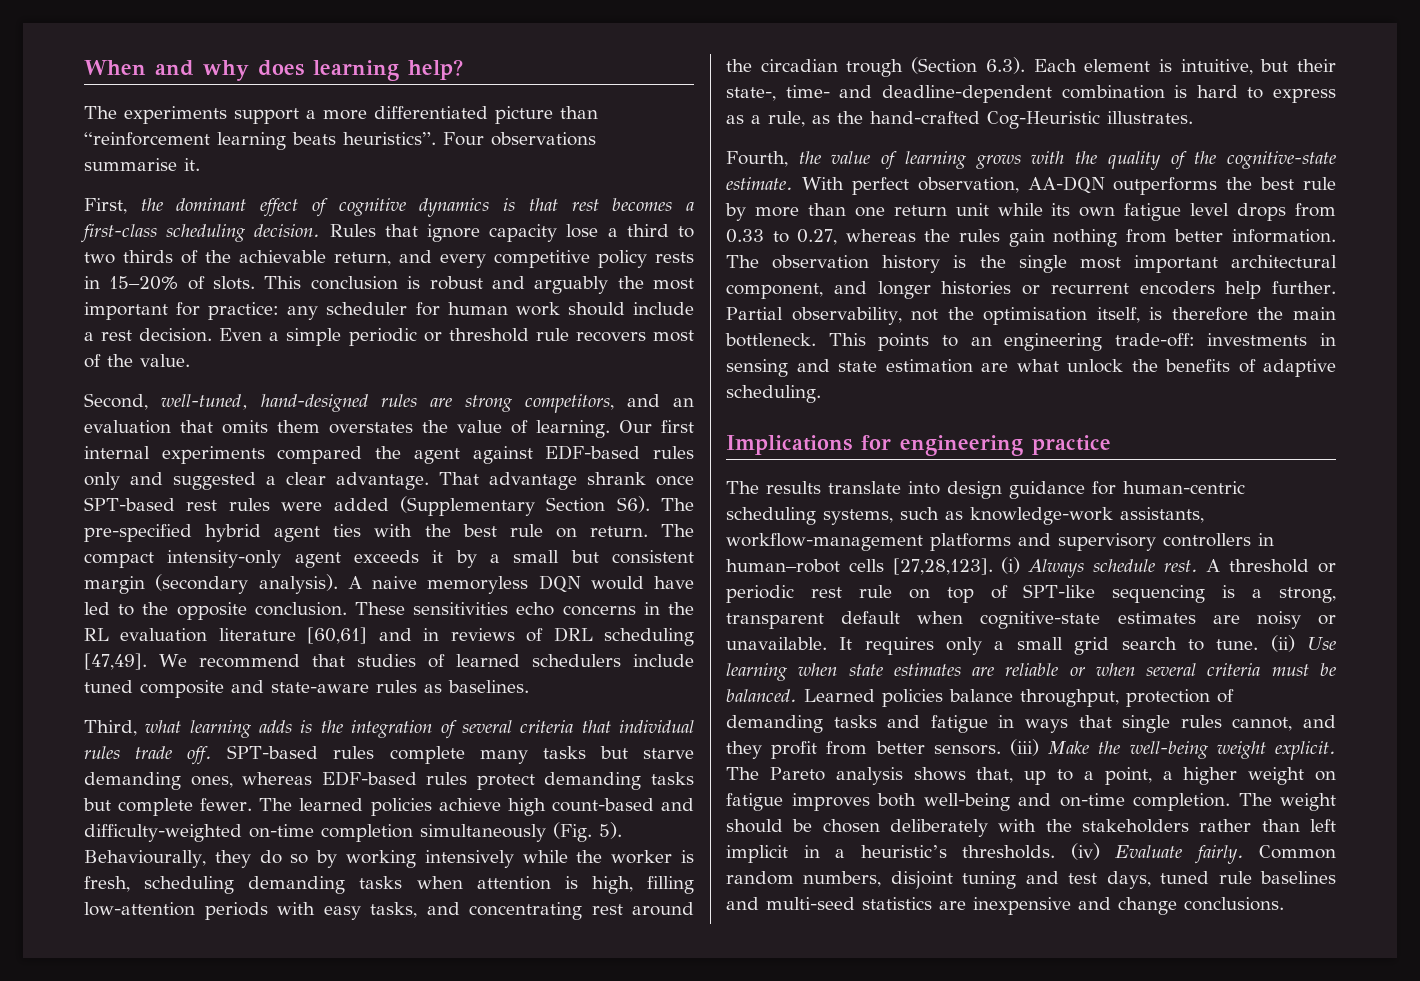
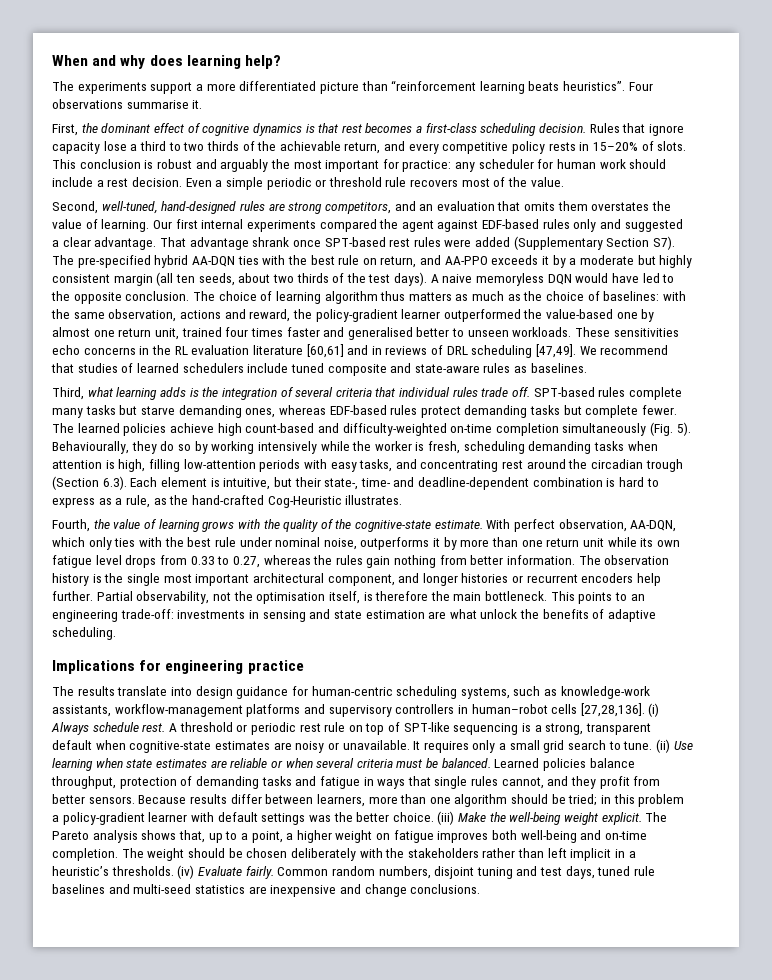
- That advantage shrank once SPT-based rest rules were added (Supplementary Section S6). The pre-specified hybrid agent ties with the best rule on return. The compact intensity-only agent exceeds it by a small but consistent margin (secondary analysis).
+ That advantage shrank once SPT-based rest rules were added (Supplementary Section S7). The pre-specified hybrid AA-DQN ties with the best rule on return, and AA-PPO exceeds it by a moderate but highly consistent margin (all ten seeds, about two thirds of the test days).
+ The choice of learning algorithm thus matters as much as the choice of baselines: with the same observation, actions and reward, the policy-gradient learner outperformed the value-based one by almost one return unit, trained four times faster and generalised better to unseen workloads.
- With perfect observation, AA-DQN outperforms the best rule by more than one return unit while its own fatigue level drops from 0.33 to 0.27, whereas the rules gain nothing from better information.
+ With perfect observation, AA-DQN, which only ties with the best rule under nominal noise, outperforms it by more than one return unit while its own fatigue level drops from 0.33 to 0.27, whereas the rules gain nothing from better information.
- The results translate into design guidance for human-centric scheduling systems, such as knowledge-work assistants, workflow-management platforms and supervisory controllers in human–robot cells [27,28,123].
+ The results translate into design guidance for human-centric scheduling systems, such as knowledge-work assistants, workflow-management platforms and supervisory controllers in human–robot cells [27,28,136].
+ Because results differ between learners, more than one algorithm should be tried; in this problem a policy-gradient learner with default settings was the better choice.

